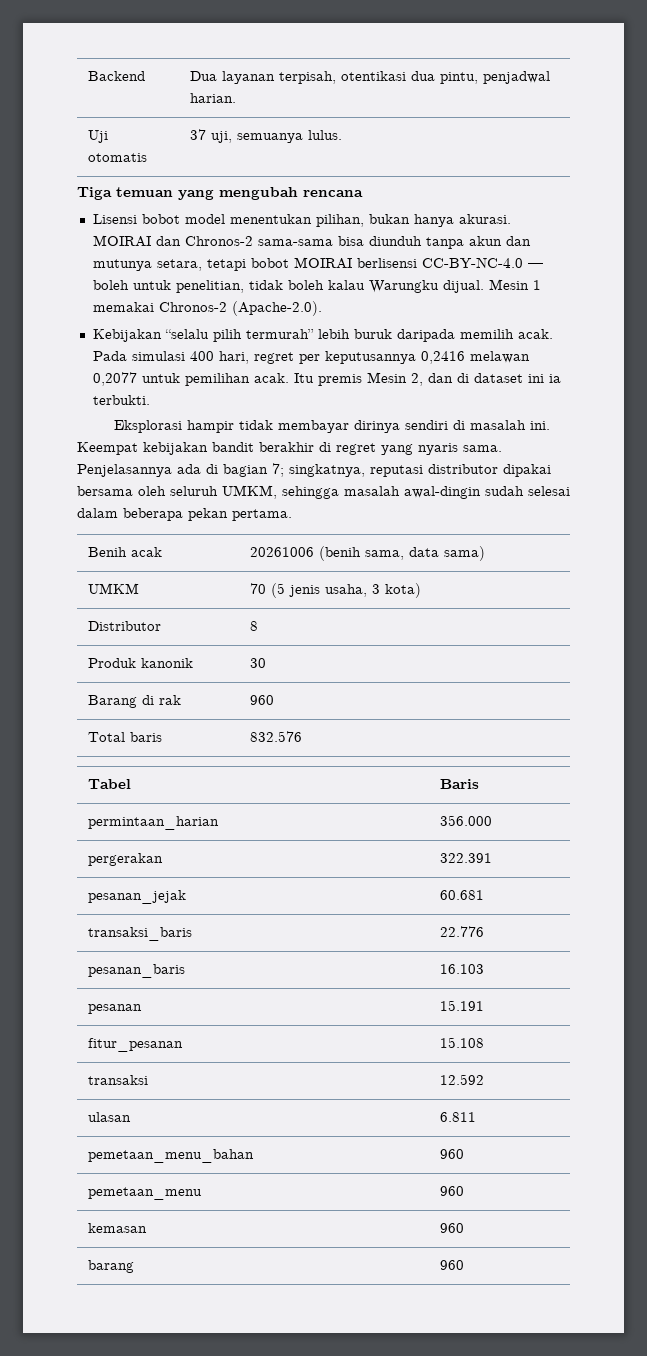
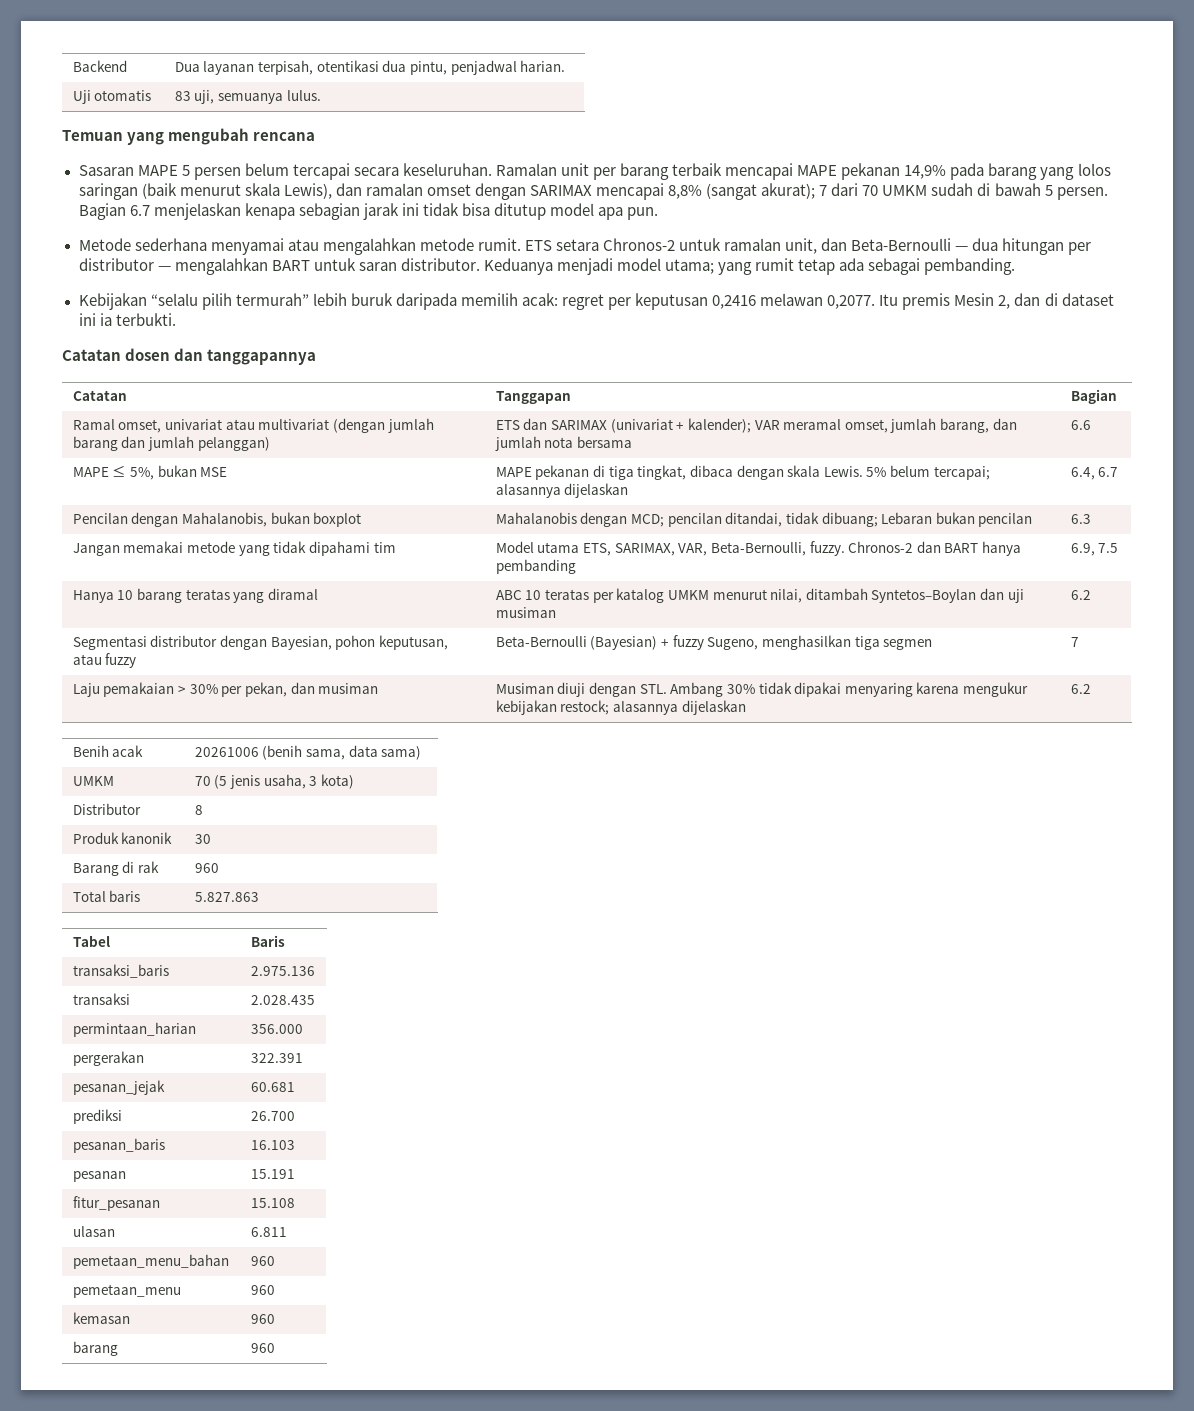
- Uji otomatis | 37 uji, semuanya lulus.
+ Uji otomatis | 83 uji, semuanya lulus.
- Tiga temuan yang mengubah rencana
+ Temuan yang mengubah rencana
- Lisensi bobot model menentukan pilihan, bukan hanya akurasi. MOIRAI dan Chronos-2 sama-sama bisa diunduh tanpa akun dan mutunya setara, tetapi bobot MOIRAI berlisensi CC-BY-NC-4.0 — boleh untuk penelitian, tidak boleh kalau Warungku dijual. Mesin 1 memakai Chronos-2 (Apache-2.0).
+ Sasaran MAPE 5 persen belum tercapai secara keseluruhan. Ramalan unit per barang terbaik mencapai MAPE pekanan 14,9% pada barang yang lolos saringan (baik menurut skala Lewis), dan ramalan omset dengan SARIMAX mencapai 8,8% (sangat akurat); 7 dari 70 UMKM sudah di bawah 5 persen. Bagian 6.7 menjelaskan kenapa sebagian jarak ini tidak bisa ditutup model apa pun.
+ Metode sederhana menyamai atau mengalahkan metode rumit. ETS setara Chronos-2 untuk ramalan unit, dan Beta-Bernoulli — dua hitungan per distributor — mengalahkan BART untuk saran distributor. Keduanya menjadi model utama; yang rumit tetap ada sebagai pembanding.
- Kebijakan “selalu pilih termurah” lebih buruk daripada memilih acak. Pada simulasi 400 hari, regret per keputusannya 0,2416 melawan 0,2077 untuk pemilihan acak.
+ Kebijakan “selalu pilih termurah” lebih buruk daripada memilih acak: regret per keputusan 0,2416 melawan 0,2077.
- Eksplorasi hampir tidak membayar dirinya sendiri di masalah ini. Keempat kebijakan bandit berakhir di regret yang nyaris sama. Penjelasannya ada di bagian 7; singkatnya, reputasi distributor dipakai bersama oleh seluruh UMKM, sehingga masalah awal-dingin sudah selesai dalam beberapa pekan pertama.
+ Catatan dosen dan tanggapannya
+ Catatan | Tanggapan | Bagian
+ Ramal omset, univariat atau multivariat (dengan jumlah barang dan jumlah pelanggan) | ETS dan SARIMAX (univariat + kalender); VAR meramal omset, jumlah barang, dan jumlah nota bersama | 6.6
+ MAPE ≤ 5%, bukan MSE | MAPE pekanan di tiga tingkat, dibaca dengan skala Lewis. 5% belum tercapai; alasannya dijelaskan | 6.4, 6.7
+ Pencilan dengan Mahalanobis, bukan boxplot | Mahalanobis dengan MCD; pencilan ditandai, tidak dibuang; Lebaran bukan pencilan | 6.3
+ Jangan memakai metode yang tidak dipahami tim | Model utama ETS, SARIMAX, VAR, Beta-Bernoulli, fuzzy. Chronos-2 dan BART hanya pembanding | 6.9, 7.5
+ Hanya 10 barang teratas yang diramal | ABC 10 teratas per katalog UMKM menurut nilai, ditambah Syntetos–Boylan dan uji musiman | 6.2
+ Segmentasi distributor dengan Bayesian, pohon keputusan, atau fuzzy | Beta-Bernoulli (Bayesian) + fuzzy Sugeno, menghasilkan tiga segmen | 7
+ Laju pemakaian > 30% per pekan, dan musiman | Musiman diuji dengan STL. Ambang 30% tidak dipakai menyaring karena mengukur kebijakan restock; alasannya dijelaskan | 6.2
- Total baris | 832.576
+ Total baris | 5.827.863
+ transaksi_baris | 2.975.136
+ transaksi | 2.028.435
- transaksi_baris | 22.776
+ prediksi | 26.700
- transaksi | 12.592

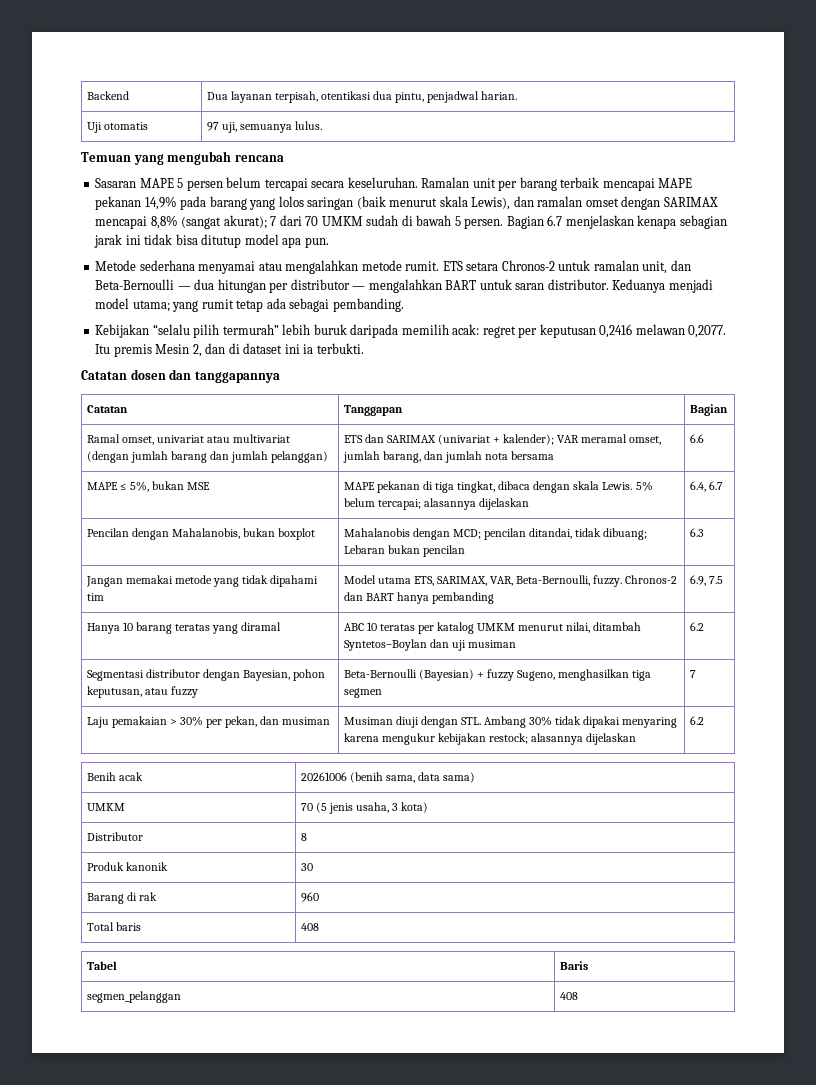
- Uji otomatis | 83 uji, semuanya lulus.
+ Uji otomatis | 97 uji, semuanya lulus.
- Total baris | 5.827.863
+ Total baris | 408
- transaksi_baris | 2.975.136
- transaksi | 2.028.435
- permintaan_harian | 356.000
- pergerakan | 322.391
- pesanan_jejak | 60.681
- prediksi | 26.700
- pesanan_baris | 16.103
- pesanan | 15.191
- fitur_pesanan | 15.108
- ulasan | 6.811
- pemetaan_menu_bahan | 960
- pemetaan_menu | 960
- kemasan | 960
- barang | 960
+ segmen_pelanggan | 408

